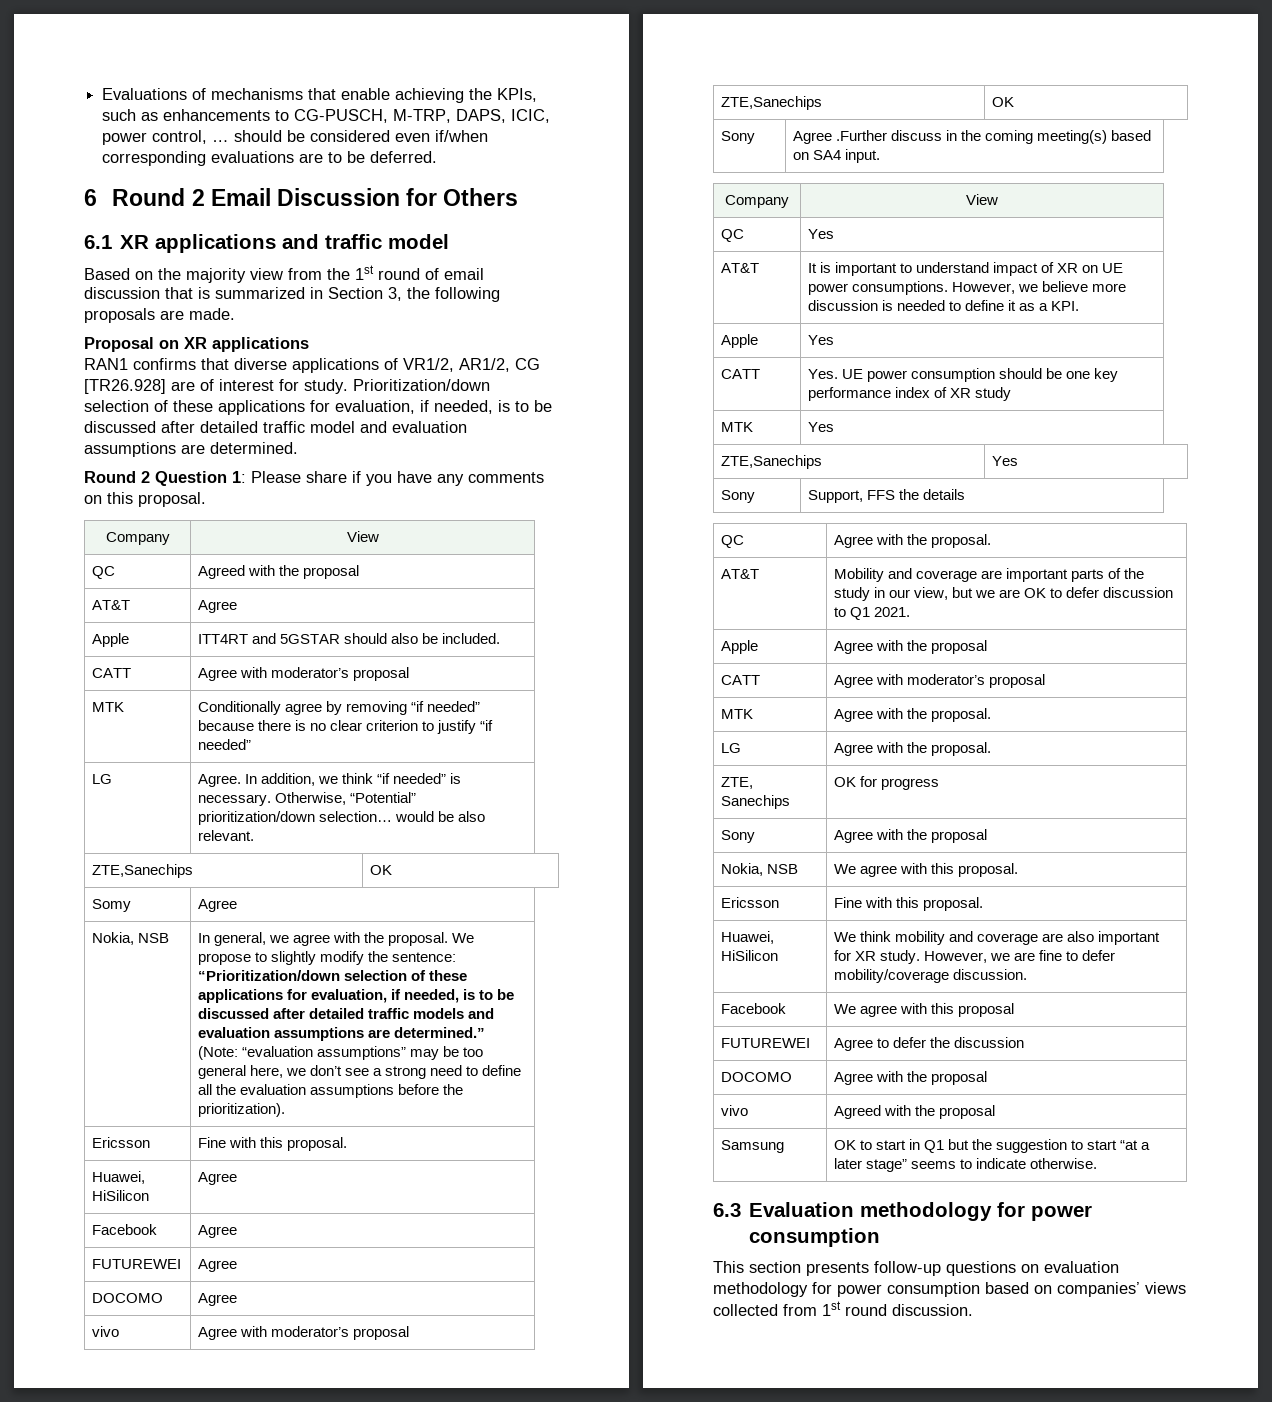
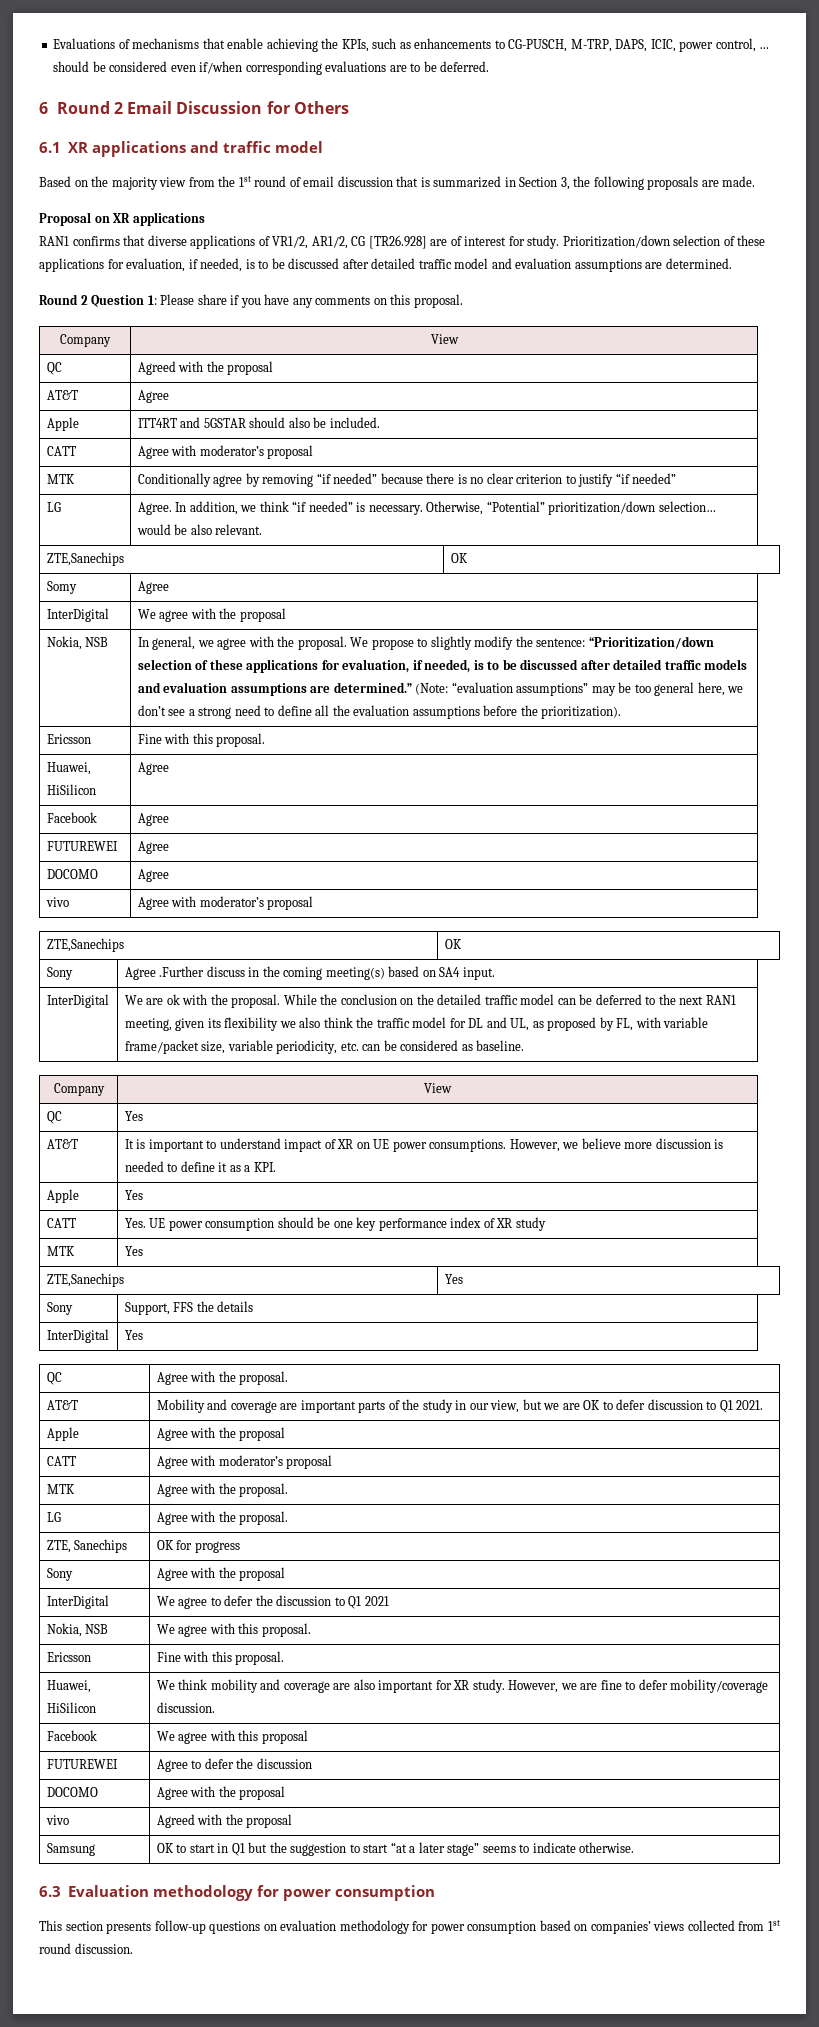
+ InterDigital | We agree with the proposal
+ InterDigital | We are ok with the proposal. While the conclusion on the detailed traffic model can be deferred to the next RAN1 meeting, given its flexibility we also think the traffic model for DL and UL, as proposed by FL, with variable frame/packet size, variable periodicity, etc. can be considered as baseline.
+ InterDigital | Yes
+ InterDigital | We agree to defer the discussion to Q1 2021

